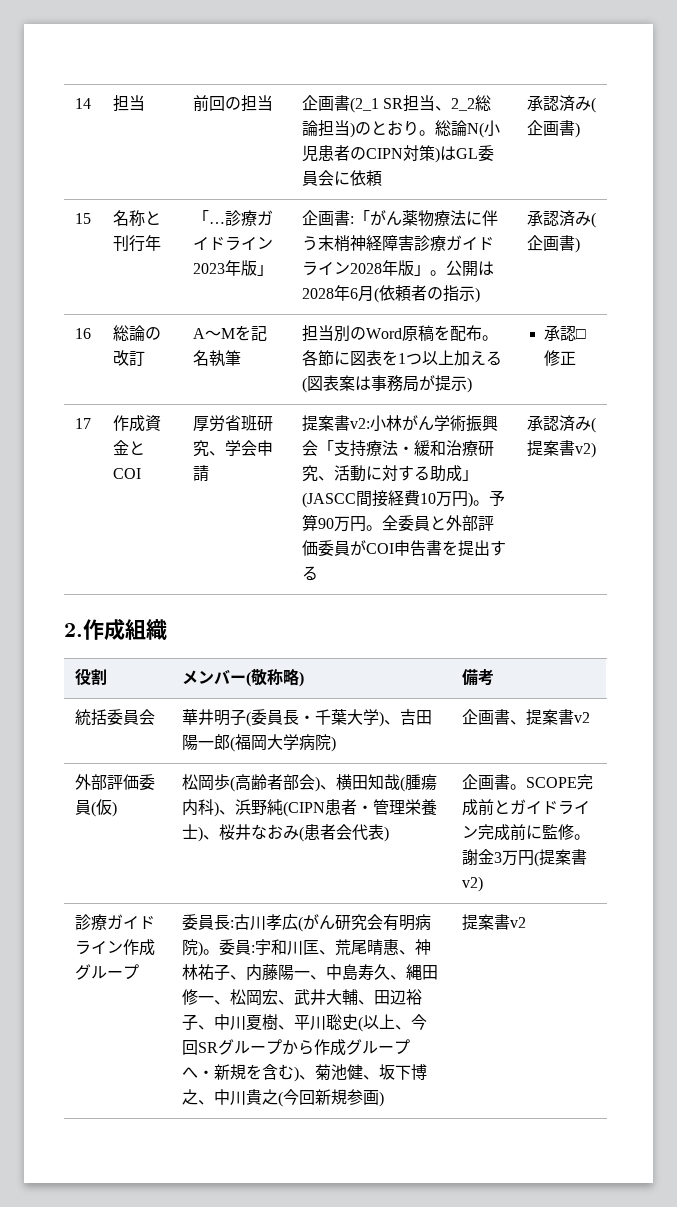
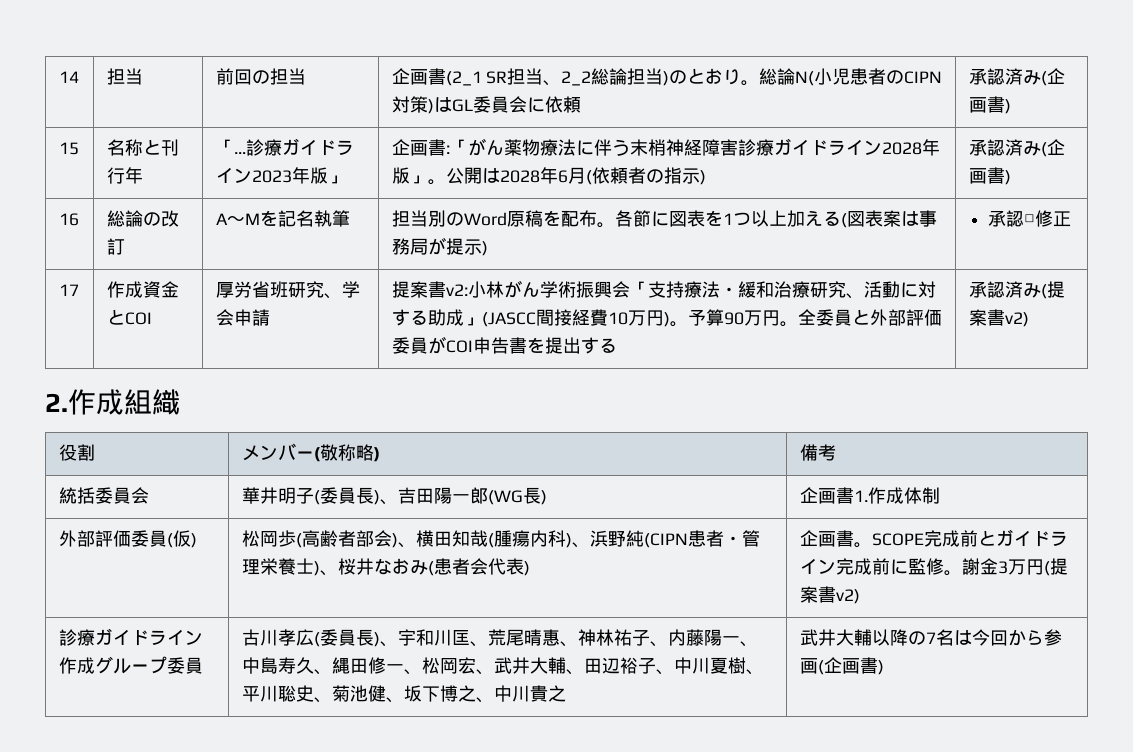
- 統括委員会 | 華井明子(委員長・千葉大学)、吉田陽一郎(福岡大学病院) | 企画書、提案書v2
+ 統括委員会 | 華井明子(委員長)、吉田陽一郎(WG長) | 企画書1.作成体制
- 診療ガイドライン作成グループ | 委員長:古川孝広(がん研究会有明病院)。委員:宇和川匡、荒尾晴惠、神林祐子、内藤陽一、中島寿久、縄田修一、松岡宏、武井大輔、田辺裕子、中川夏樹、平川聡史(以上、今回SRグループから作成グループへ・新規を含む)、菊池健、坂下博之、中川貴之(今回新規参画) | 提案書v2
+ 診療ガイドライン作成グループ委員 | 古川孝広(委員長)、宇和川匡、荒尾晴惠、神林祐子、内藤陽一、中島寿久、縄田修一、松岡宏、武井大輔、田辺裕子、中川夏樹、平川聡史、菊池健、坂下博之、中川貴之 | 武井大輔以降の7名は今回から参画(企画書)

